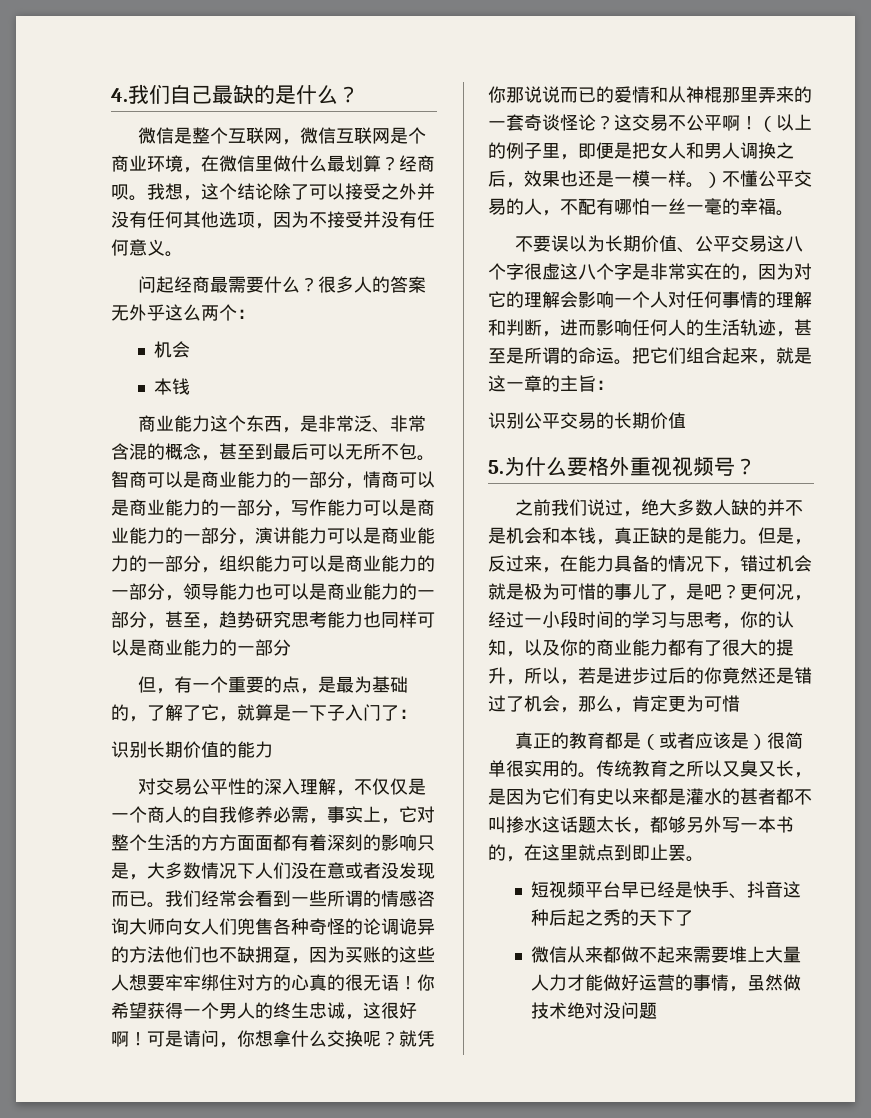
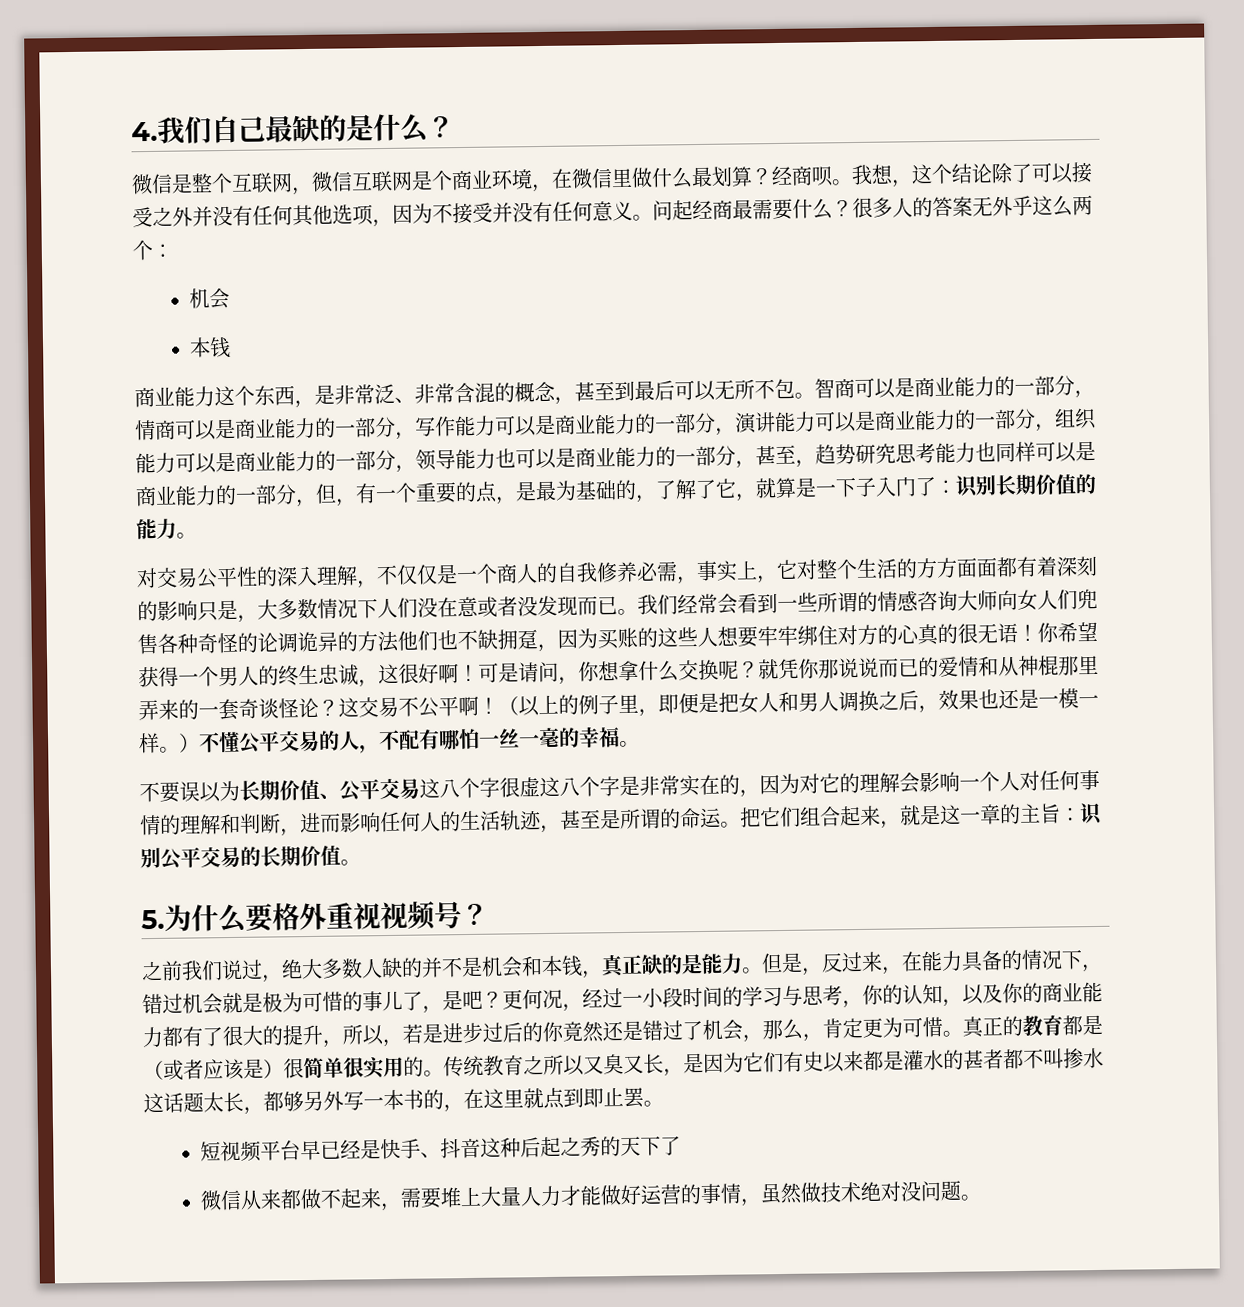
- 我想，这个结论除了可以接受之外并没有任何其他选项，因为不接受并没有任何意义。
- 问起经商最需要什么？
+ 我想，这个结论除了可以接受之外并没有任何其他选项，因为不接受并没有任何意义。问起经商最需要什么？
- 智商可以是商业能力的一部分，情商可以是商业能力的一部分，写作能力可以是商业能力的一部分，演讲能力可以是商业能力的一部分，组织能力可以是商业能力的一部分，领导能力也可以是商业能力的一部分，甚至，趋势研究思考能力也同样可以是商业能力的一部分
- 但，有一个重要的点，是最为基础的，了解了它，就算是一下子入门了：
- 识别长期价值的能力
+ 智商可以是商业能力的一部分，情商可以是商业能力的一部分，写作能力可以是商业能力的一部分，演讲能力可以是商业能力的一部分，组织能力可以是商业能力的一部分，领导能力也可以是商业能力的一部分，甚至，趋势研究思考能力也同样可以是商业能力的一部分，但，有一个重要的点，是最为基础的，了解了它，就算是一下子入门了：识别长期价值的能力。
- 把它们组合起来，就是这一章的主旨：
- 识别公平交易的长期价值
+ 把它们组合起来，就是这一章的主旨：识别公平交易的长期价值。
- 更何况，经过一小段时间的学习与思考，你的认知，以及你的商业能力都有了很大的提升，所以，若是进步过后的你竟然还是错过了机会，那么，肯定更为可惜
- 真正的教育都是（或者应该是）很简单很实用的。
+ 更何况，经过一小段时间的学习与思考，你的认知，以及你的商业能力都有了很大的提升，所以，若是进步过后的你竟然还是错过了机会，那么，肯定更为可惜。真正的教育都是（或者应该是）很简单很实用的。
- 微信从来都做不起来需要堆上大量人力才能做好运营的事情，虽然做技术绝对没问题
+ 微信从来都做不起来，需要堆上大量人力才能做好运营的事情，虽然做技术绝对没问题。

